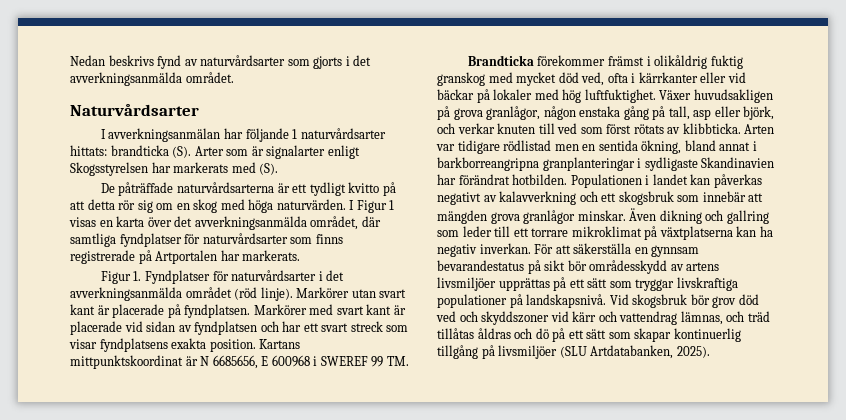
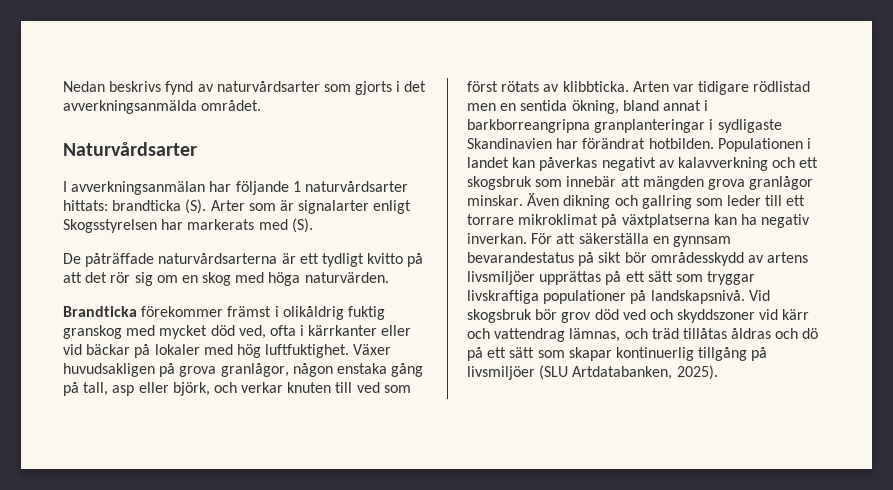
- De påträffade naturvårdsarterna är ett tydligt kvitto på att detta rör sig om en skog med höga naturvärden. I Figur 1 visas en karta över det avverkningsanmälda området, där samtliga fyndplatser för naturvårdsarter som finns registrerade på Artportalen har markerats.
- Figur 1. Fyndplatser för naturvårdsarter i det avverkningsanmälda området (röd linje). Markörer utan svart kant är placerade på fyndplatsen. Markörer med svart kant är placerade vid sidan av fyndplatsen och har ett svart streck som visar fyndplatsens exakta position. Kartans mittpunktskoordinat är N 6685656, E 600968 i SWEREF 99 TM.
+ De påträffade naturvårdsarterna är ett tydligt kvitto på att det rör sig om en skog med höga naturvärden.

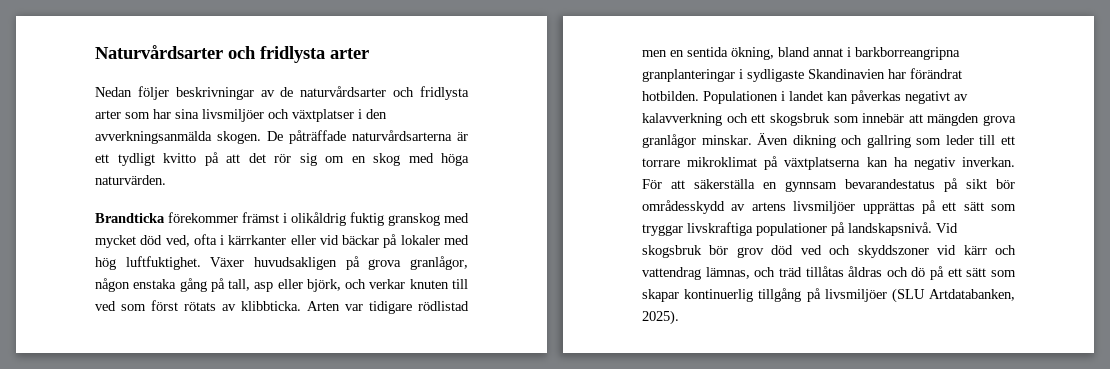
- Nedan beskrivs fynd av naturvårdsarter som gjorts i det avverkningsanmälda området.
- Naturvårdsarter
- I avverkningsanmälan har följande 1 naturvårdsarter hittats: brandticka (S). Arter som är signalarter enligt Skogsstyrelsen har markerats med (S).
- De påträffade naturvårdsarterna är ett tydligt kvitto på att det rör sig om en skog med höga naturvärden.
+ Naturvårdsarter och fridlysta arter
+ Nedan följer beskrivningar av de naturvårdsarter och fridlysta arter som har sina livsmiljöer och växtplatser i den avverkningsanmälda skogen. De påträffade naturvårdsarterna är ett tydligt kvitto på att det rör sig om en skog med höga naturvärden.

